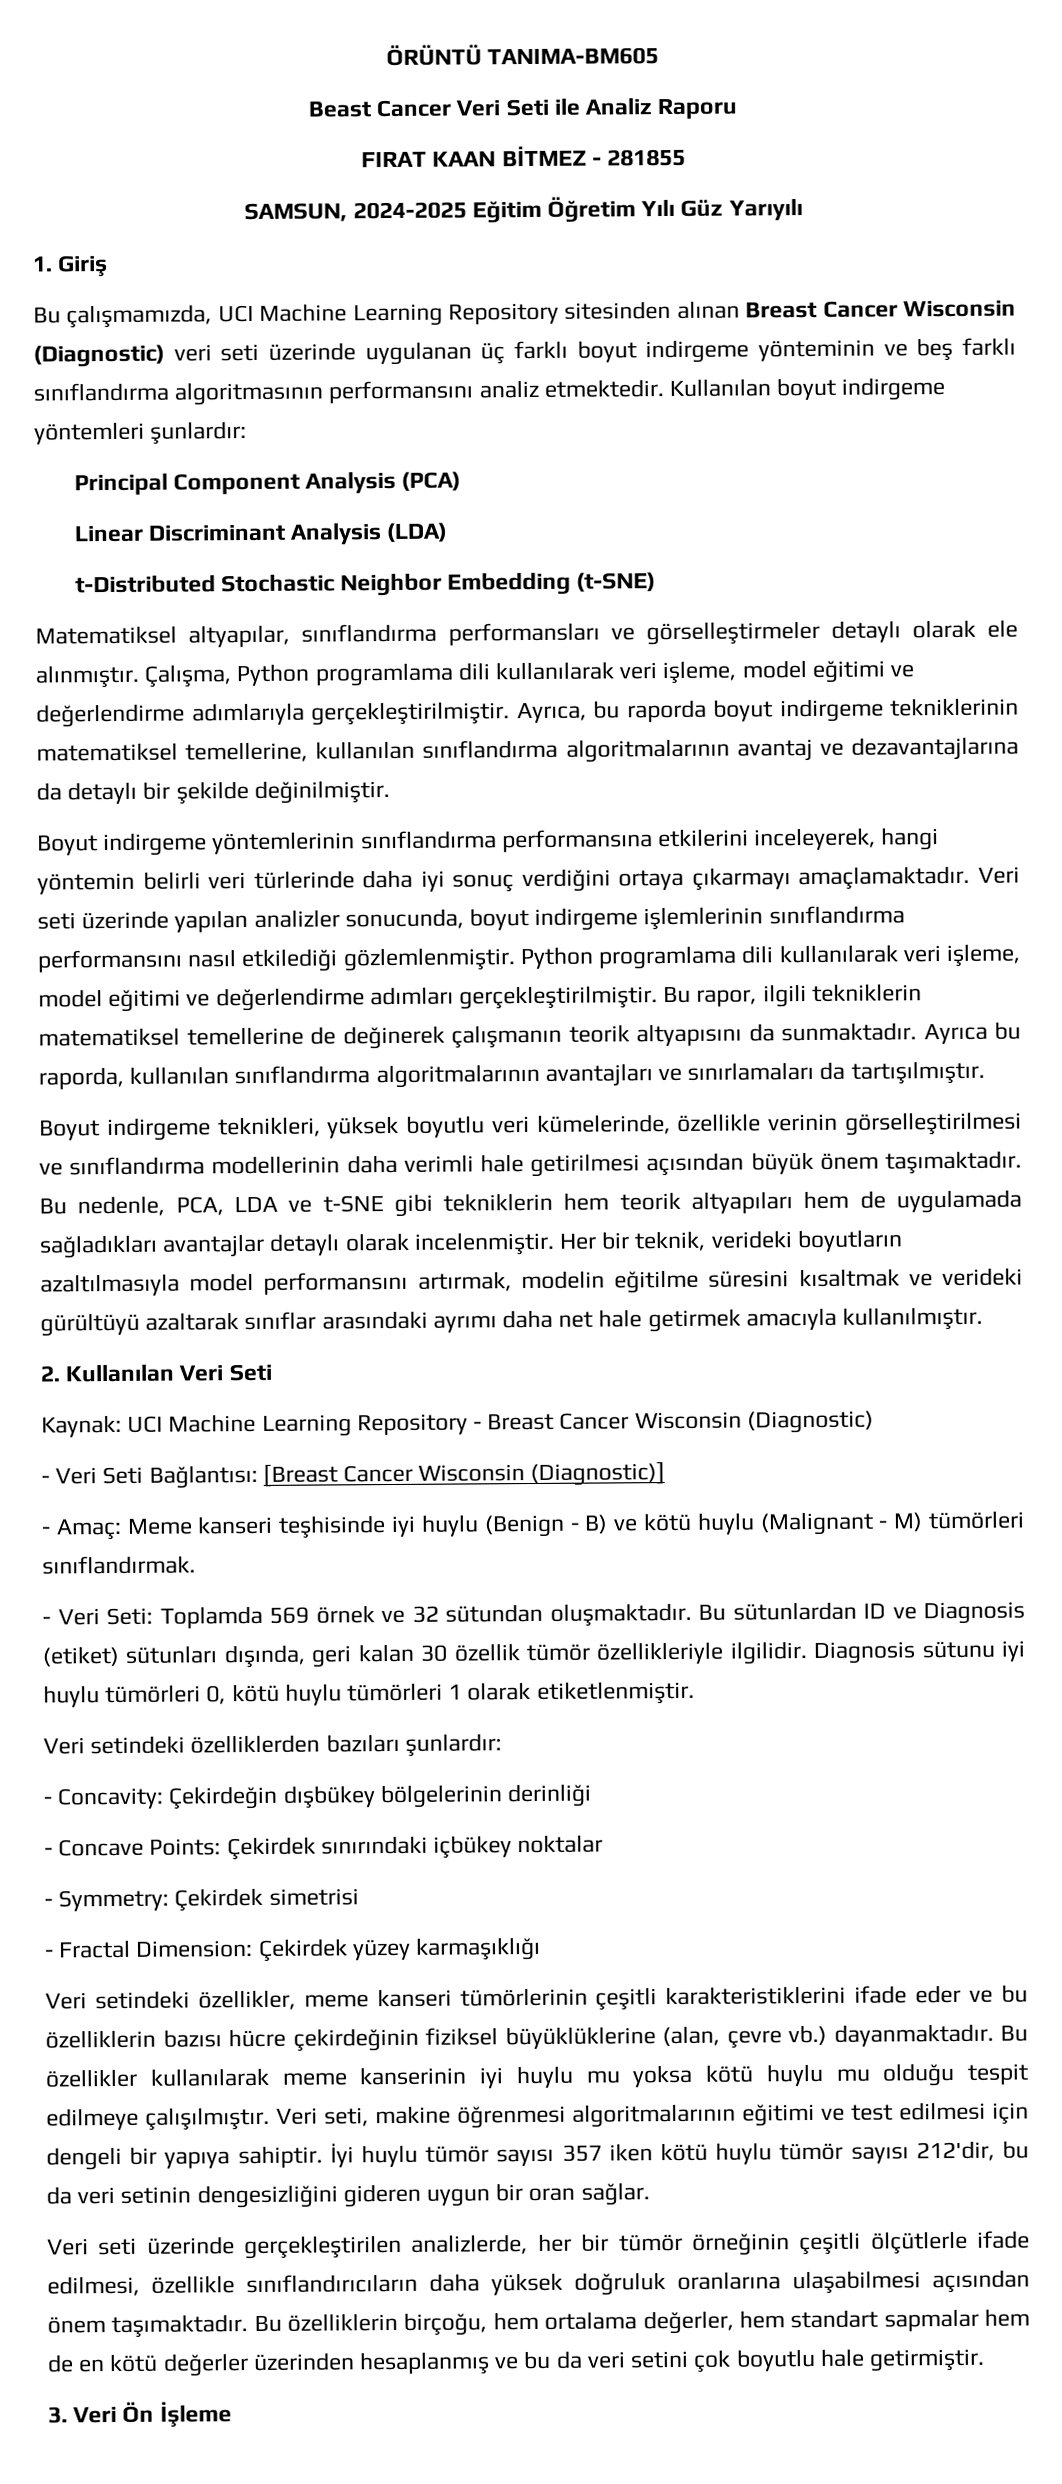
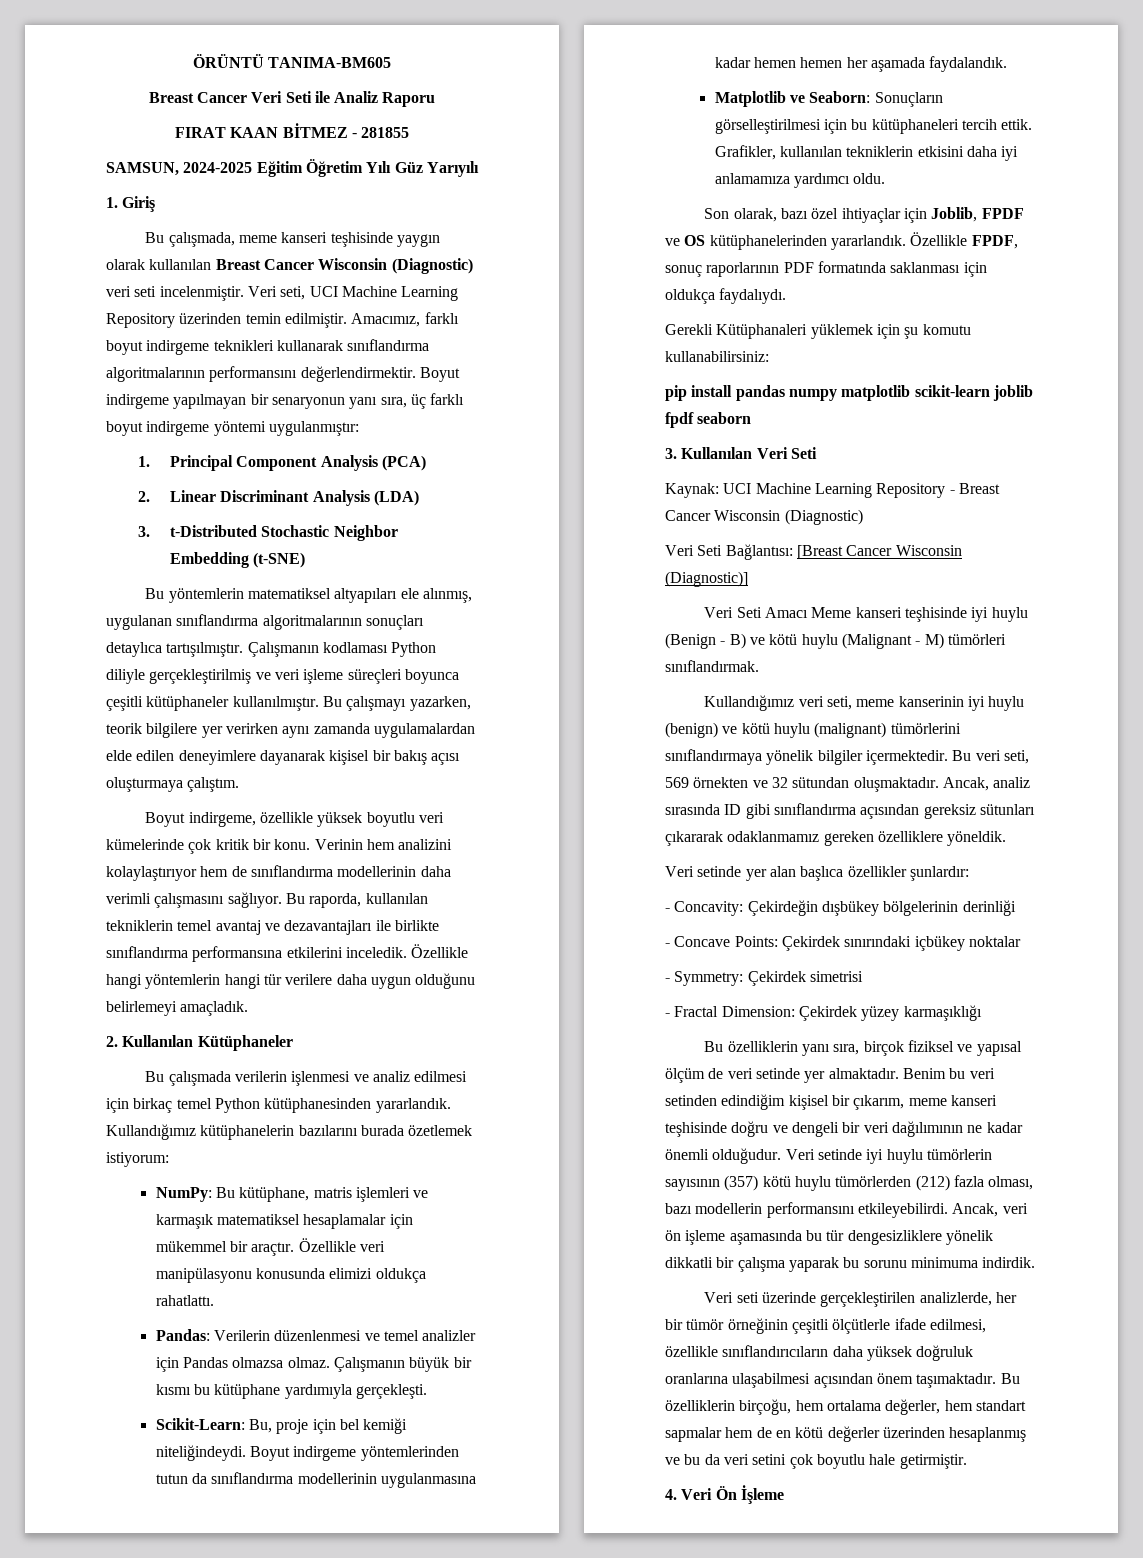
- Beast Cancer Veri Seti ile Analiz Raporu
+ Breast Cancer Veri Seti ile Analiz Raporu
- Bu çalışmamızda, UCI Machine Learning Repository sitesinden alınan Breast Cancer Wisconsin (Diagnostic) veri seti üzerinde uygulanan üç farklı boyut indirgeme yönteminin ve beş farklı sınıflandırma algoritmasının performansını analiz etmektedir. Kullanılan boyut indirgeme yöntemleri şunlardır:
- Principal Component Analysis (PCA)
+ Bu çalışmada, meme kanseri teşhisinde yaygın olarak kullanılan Breast Cancer Wisconsin (Diagnostic) veri seti incelenmiştir. Veri seti, UCI Machine Learning Repository üzerinden temin edilmiştir. Amacımız, farklı boyut indirgeme teknikleri kullanarak sınıflandırma algoritmalarının performansını değerlendirmektir. Boyut indirgeme yapılmayan bir senaryonun yanı sıra, üç farklı boyut indirgeme yöntemi uygulanmıştır:
+ 1. Principal Component Analysis (PCA)
- Linear Discriminant Analysis (LDA)
+ 2. Linear Discriminant Analysis (LDA)
- t-Distributed Stochastic Neighbor Embedding (t-SNE)
+ 3. t-Distributed Stochastic Neighbor Embedding (t-SNE)
- Matematiksel altyapılar, sınıflandırma performansları ve görselleştirmeler detaylı olarak ele alınmıştır. Çalışma, Python programlama dili kullanılarak veri işleme, model eğitimi ve değerlendirme adımlarıyla gerçekleştirilmiştir. Ayrıca, bu raporda boyut indirgeme tekniklerinin matematiksel temellerine, kullanılan sınıflandırma algoritmalarının avantaj ve dezavantajlarına da detaylı bir şekilde değinilmiştir.
- Boyut indirgeme yöntemlerinin sınıflandırma performansına etkilerini inceleyerek, hangi yöntemin belirli veri türlerinde daha iyi sonuç verdiğini ortaya çıkarmayı amaçlamaktadır. Veri seti üzerinde yapılan analizler sonucunda, boyut indirgeme işlemlerinin sınıflandırma performansını nasıl etkilediği gözlemlenmiştir. Python programlama dili kullanılarak veri işleme, model eğitimi ve değerlendirme adımları gerçekleştirilmiştir. Bu rapor, ilgili tekniklerin matematiksel temellerine de değinerek çalışmanın teorik altyapısını da sunmaktadır. Ayrıca bu raporda, kullanılan sınıflandırma algoritmalarının avantajları ve sınırlamaları da tartışılmıştır.
- Boyut indirgeme teknikleri, yüksek boyutlu veri kümelerinde, özellikle verinin görselleştirilmesi ve sınıflandırma modellerinin daha verimli hale getirilmesi açısından büyük önem taşımaktadır. Bu nedenle, PCA, LDA ve t-SNE gibi tekniklerin hem teorik altyapıları hem de uygulamada sağladıkları avantajlar detaylı olarak incelenmiştir. Her bir teknik, verideki boyutların azaltılmasıyla model performansını artırmak, modelin eğitilme süresini kısaltmak ve verideki gürültüyü azaltarak sınıflar arasındaki ayrımı daha net hale getirmek amacıyla kullanılmıştır.
- 2. Kullanılan Veri Seti
+ Bu yöntemlerin matematiksel altyapıları ele alınmış, uygulanan sınıflandırma algoritmalarının sonuçları detaylıca tartışılmıştır. Çalışmanın kodlaması Python diliyle gerçekleştirilmiş ve veri işleme süreçleri boyunca çeşitli kütüphaneler kullanılmıştır. Bu çalışmayı yazarken, teorik bilgilere yer verirken aynı zamanda uygulamalardan elde edilen deneyimlere dayanarak kişisel bir bakış açısı oluşturmaya çalıştım.
+ Boyut indirgeme, özellikle yüksek boyutlu veri kümelerinde çok kritik bir konu. Verinin hem analizini kolaylaştırıyor hem de sınıflandırma modellerinin daha verimli çalışmasını sağlıyor. Bu raporda, kullanılan tekniklerin temel avantaj ve dezavantajları ile birlikte sınıflandırma performansına etkilerini inceledik. Özellikle hangi yöntemlerin hangi tür verilere daha uygun olduğunu belirlemeyi amaçladık.
+ 2. Kullanılan Kütüphaneler
+ Bu çalışmada verilerin işlenmesi ve analiz edilmesi için birkaç temel Python kütüphanesinden yararlandık. Kullandığımız kütüphanelerin bazılarını burada özetlemek istiyorum:
+ NumPy: Bu kütüphane, matris işlemleri ve karmaşık matematiksel hesaplamalar için mükemmel bir araçtır. Özellikle veri manipülasyonu konusunda elimizi oldukça rahatlattı.
+ Pandas: Verilerin düzenlenmesi ve temel analizler için Pandas olmazsa olmaz. Çalışmanın büyük bir kısmı bu kütüphane yardımıyla gerçekleşti.
+ Scikit-Learn: Bu, proje için bel kemiği niteliğindeydi. Boyut indirgeme yöntemlerinden tutun da sınıflandırma modellerinin uygulanmasına kadar hemen hemen her aşamada faydalandık.
+ Matplotlib ve Seaborn: Sonuçların görselleştirilmesi için bu kütüphaneleri tercih ettik. Grafikler, kullanılan tekniklerin etkisini daha iyi anlamamıza yardımcı oldu.
+ Son olarak, bazı özel ihtiyaçlar için Joblib, FPDF ve OS kütüphanelerinden yararlandık. Özellikle FPDF, sonuç raporlarının PDF formatında saklanması için oldukça faydalıydı.
+ Gerekli Kütüphanaleri yüklemek için şu komutu kullanabilirsiniz:
+ pip install pandas numpy matplotlib scikit-learn joblib fpdf seaborn
+ 3. Kullanılan Veri Seti
- - Veri Seti Bağlantısı: [Breast Cancer Wisconsin (Diagnostic)]
+ Veri Seti Bağlantısı: [Breast Cancer Wisconsin (Diagnostic)]
- - Amaç: Meme kanseri teşhisinde iyi huylu (Benign - B) ve kötü huylu (Malignant - M) tümörleri sınıflandırmak.
+ Veri Seti Amacı Meme kanseri teşhisinde iyi huylu (Benign - B) ve kötü huylu (Malignant - M) tümörleri sınıflandırmak.
- - Veri Seti: Toplamda 569 örnek ve 32 sütundan oluşmaktadır. Bu sütunlardan ID ve Diagnosis (etiket) sütunları dışında, geri kalan 30 özellik tümör özellikleriyle ilgilidir. Diagnosis sütunu iyi huylu tümörleri 0, kötü huylu tümörleri 1 olarak etiketlenmiştir.
- Veri setindeki özelliklerden bazıları şunlardır:
+ Kullandığımız veri seti, meme kanserinin iyi huylu (benign) ve kötü huylu (malignant) tümörlerini sınıflandırmaya yönelik bilgiler içermektedir. Bu veri seti, 569 örnekten ve 32 sütundan oluşmaktadır. Ancak, analiz sırasında ID gibi sınıflandırma açısından gereksiz sütunları çıkararak odaklanmamız gereken özelliklere yöneldik.
+ Veri setinde yer alan başlıca özellikler şunlardır:
- Veri setindeki özellikler, meme kanseri tümörlerinin çeşitli karakteristiklerini ifade eder ve bu özelliklerin bazısı hücre çekirdeğinin fiziksel büyüklüklerine (alan, çevre vb.) dayanmaktadır. Bu özellikler kullanılarak meme kanserinin iyi huylu mu yoksa kötü huylu mu olduğu tespit edilmeye çalışılmıştır. Veri seti, makine öğrenmesi algoritmalarının eğitimi ve test edilmesi için dengeli bir yapıya sahiptir. İyi huylu tümör sayısı 357 iken kötü huylu tümör sayısı 212'dir, bu da veri setinin dengesizliğini gideren uygun bir oran sağlar.
+ Bu özelliklerin yanı sıra, birçok fiziksel ve yapısal ölçüm de veri setinde yer almaktadır. Benim bu veri setinden edindiğim kişisel bir çıkarım, meme kanseri teşhisinde doğru ve dengeli bir veri dağılımının ne kadar önemli olduğudur. Veri setinde iyi huylu tümörlerin sayısının (357) kötü huylu tümörlerden (212) fazla olması, bazı modellerin performansını etkileyebilirdi. Ancak, veri ön işleme aşamasında bu tür dengesizliklere yönelik dikkatli bir çalışma yaparak bu sorunu minimuma indirdik.
- 3. Veri Ön İşleme
+ 4. Veri Ön İşleme

